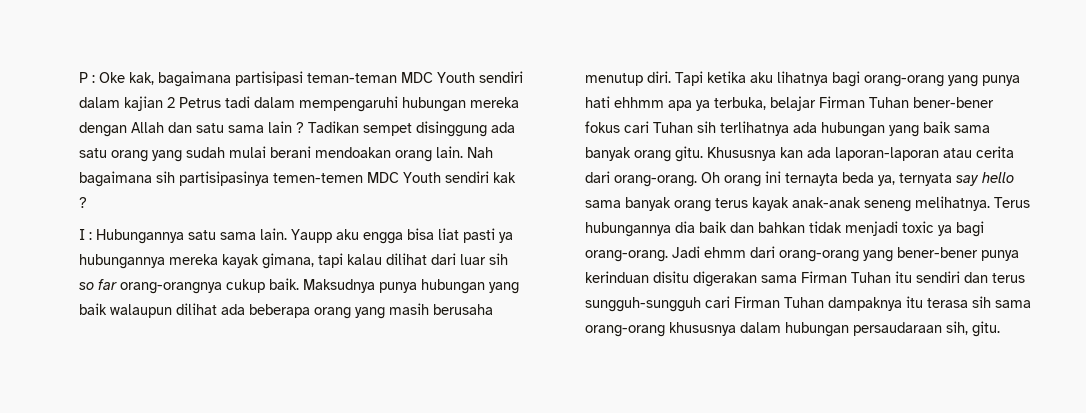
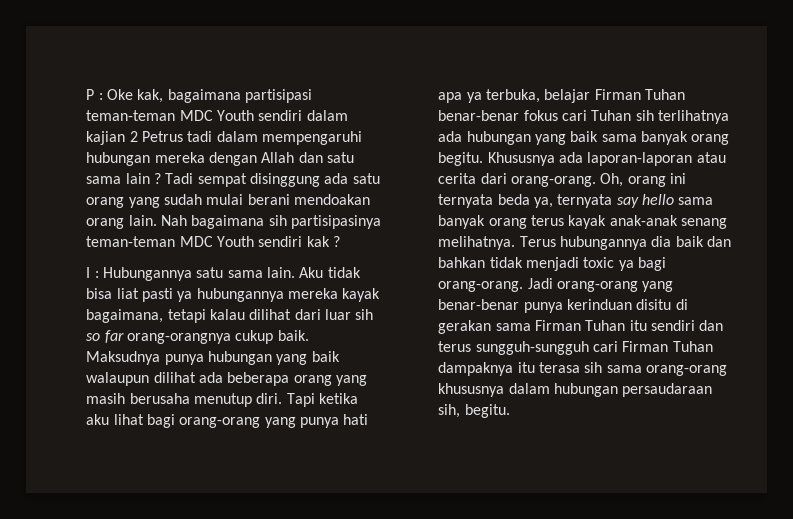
- Tadikan sempet disinggung ada satu orang yang sudah mulai berani mendoakan orang lain.
+ Tadi sempat disinggung ada satu orang yang sudah mulai berani mendoakan orang lain.
- Nah bagaimana sih partisipasinya temen-temen MDC Youth sendiri kak ?
+ Nah bagaimana sih partisipasinya teman-teman MDC Youth sendiri kak ?
- Yaupp aku engga bisa liat pasti ya hubungannya mereka kayak gimana, tapi kalau dilihat dari luar sih so far orang-orangnya cukup baik.
+ Aku tidak bisa liat pasti ya hubungannya mereka kayak bagaimana, tetapi kalau dilihat dari luar sih so far orang-orangnya cukup baik.
- Tapi ketika aku lihatnya bagi orang-orang yang punya hati ehhmm apa ya terbuka, belajar Firman Tuhan bener-bener fokus cari Tuhan sih terlihatnya ada hubungan yang baik sama banyak orang gitu. Khususnya kan ada laporan-laporan atau cerita dari orang-orang.
+ Tapi ketika aku lihat bagi orang-orang yang punya hati apa ya terbuka, belajar Firman Tuhan benar-benar fokus cari Tuhan sih terlihatnya ada hubungan yang baik sama banyak orang begitu. Khususnya ada laporan-laporan atau cerita dari orang-orang.
- Oh orang ini ternayta beda ya, ternyata say hello sama banyak orang terus kayak anak-anak seneng melihatnya.
+ Oh, orang ini ternyata beda ya, ternyata say hello sama banyak orang terus kayak anak-anak senang melihatnya.
- Jadi ehmm dari orang-orang yang bener-bener punya kerinduan disitu digerakan sama Firman Tuhan itu sendiri dan terus sungguh-sungguh cari Firman Tuhan dampaknya itu terasa sih sama orang-orang khususnya dalam hubungan persaudaraan sih, gitu.
+ Jadi orang-orang yang benar-benar punya kerinduan disitu di gerakan sama Firman Tuhan itu sendiri dan terus sungguh-sungguh cari Firman Tuhan dampaknya itu terasa sih sama orang-orang khususnya dalam hubungan persaudaraan sih, begitu.

